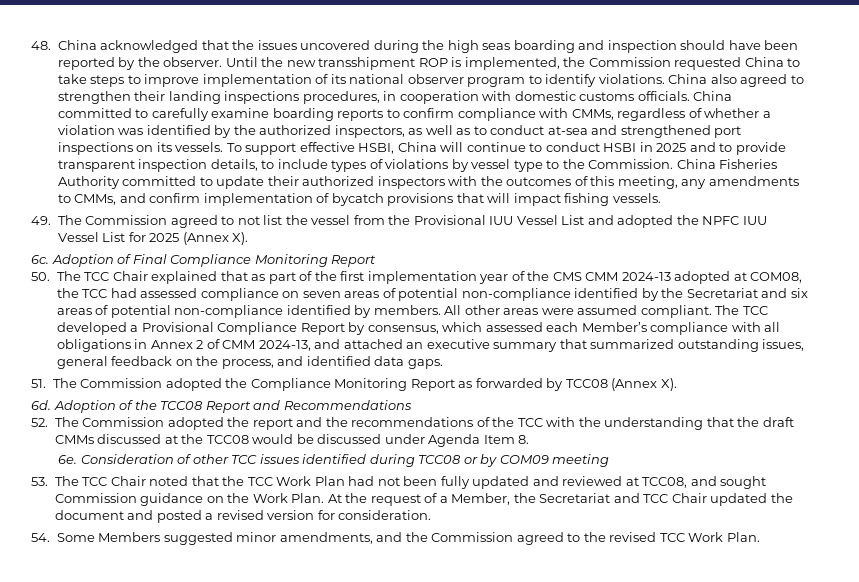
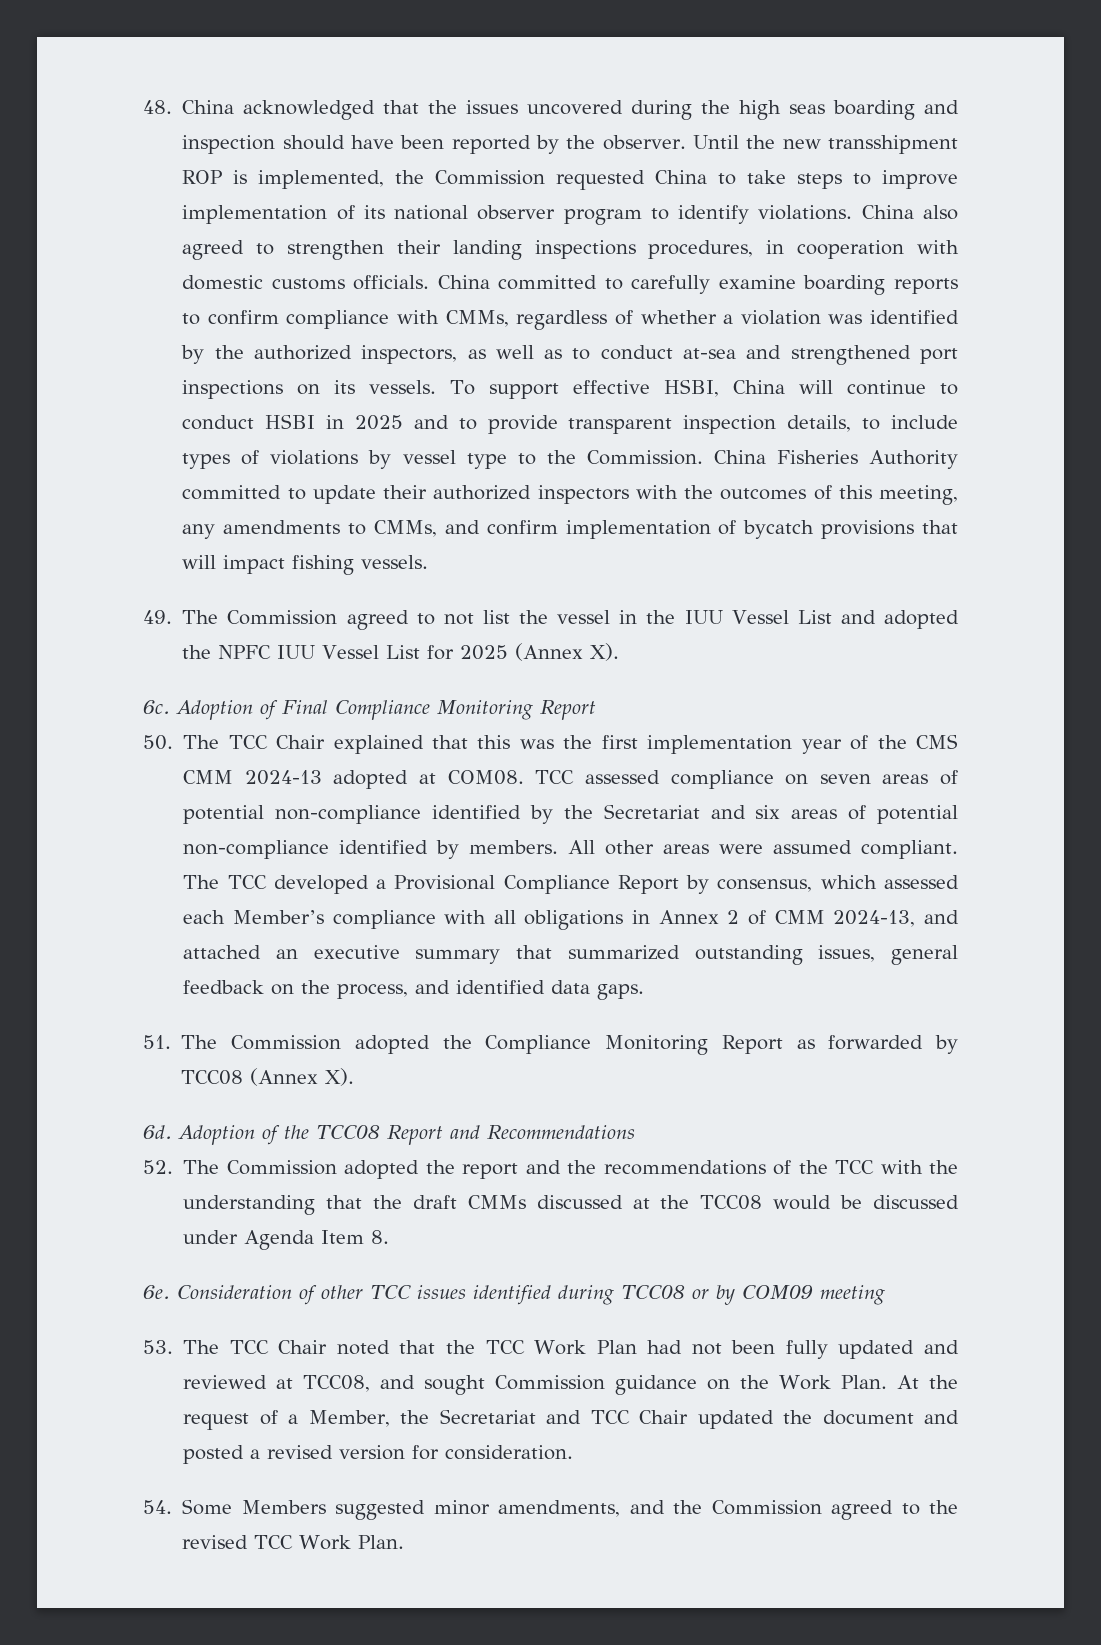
- 49. The Commission agreed to not list the vessel from the Provisional IUU Vessel List and adopted the NPFC IUU Vessel List for 2025 (Annex X).
+ 49. The Commission agreed to not list the vessel in the IUU Vessel List and adopted the NPFC IUU Vessel List for 2025 (Annex X).
- 50. The TCC Chair explained that as part of the first implementation year of the CMS CMM 2024-13 adopted at COM08, the TCC had assessed compliance on seven areas of potential non-compliance identified by the Secretariat and six areas of potential non-compliance identified by members.
+ 50. The TCC Chair explained that this was the first implementation year of the CMS CMM 2024-13 adopted at COM08. TCC assessed compliance on seven areas of potential non-compliance identified by the Secretariat and six areas of potential non-compliance identified by members.

